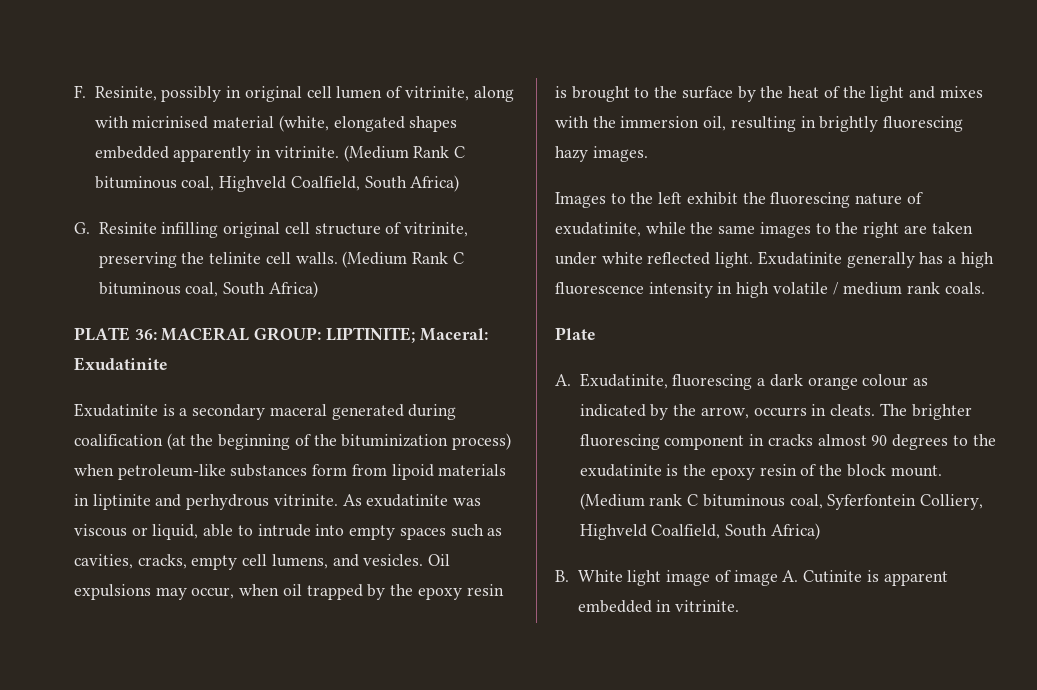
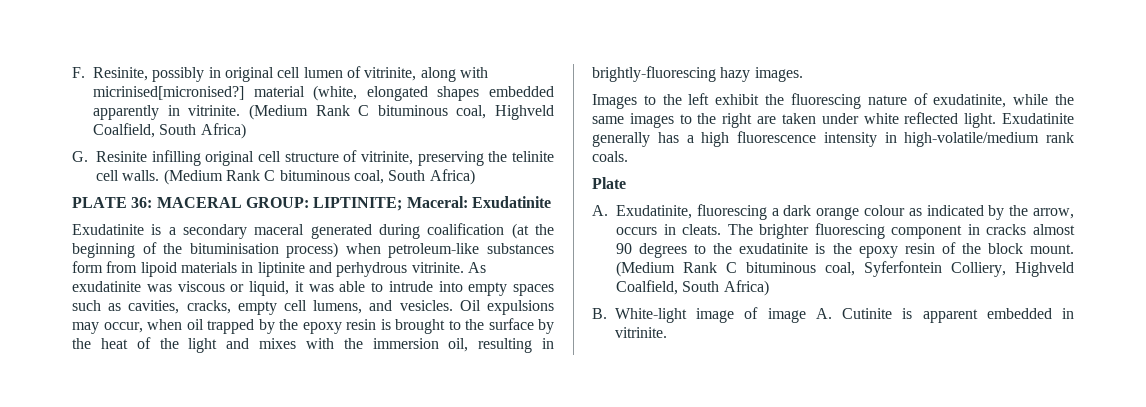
- F. Resinite, possibly in original cell lumen of vitrinite, along with micrinised material (white, elongated shapes embedded apparently in vitrinite.
+ F. Resinite, possibly in original cell lumen of vitrinite, along with micrinised[micronised?] material (white, elongated shapes embedded apparently in vitrinite.
- Exudatinite is a secondary maceral generated during coalification (at the beginning of the bituminization process) when petroleum-like substances form from lipoid materials in liptinite and perhydrous vitrinite.
+ Exudatinite is a secondary maceral generated during coalification (at the beginning of the bituminisation process) when petroleum-like substances form from lipoid materials in liptinite and perhydrous vitrinite.
- As exudatinite was viscous or liquid, able to intrude into empty spaces such as cavities, cracks, empty cell lumens, and vesicles.
+ As exudatinite was viscous or liquid, it was able to intrude into empty spaces such as cavities, cracks, empty cell lumens, and vesicles.
- Oil expulsions may occur, when oil trapped by the epoxy resin is brought to the surface by the heat of the light and mixes with the immersion oil, resulting in brightly fluorescing hazy images.
+ Oil expulsions may occur, when oil trapped by the epoxy resin is brought to the surface by the heat of the light and mixes with the immersion oil, resulting in brightly-fluorescing hazy images.
- Exudatinite generally has a high fluorescence intensity in high volatile / medium rank coals.
+ Exudatinite generally has a high fluorescence intensity in high-volatile/medium rank coals.
- A. Exudatinite, fluorescing a dark orange colour as indicated by the arrow, occurrs in cleats.
+ A. Exudatinite, fluorescing a dark orange colour as indicated by the arrow, occurs in cleats.
- (Medium rank C bituminous coal, Syferfontein Colliery, Highveld Coalfield, South Africa)
+ (Medium Rank C bituminous coal, Syferfontein Colliery, Highveld Coalfield, South Africa)
- B. White light image of image A. Cutinite is apparent embedded in vitrinite.
+ B. White-light image of image A. Cutinite is apparent embedded in vitrinite.

